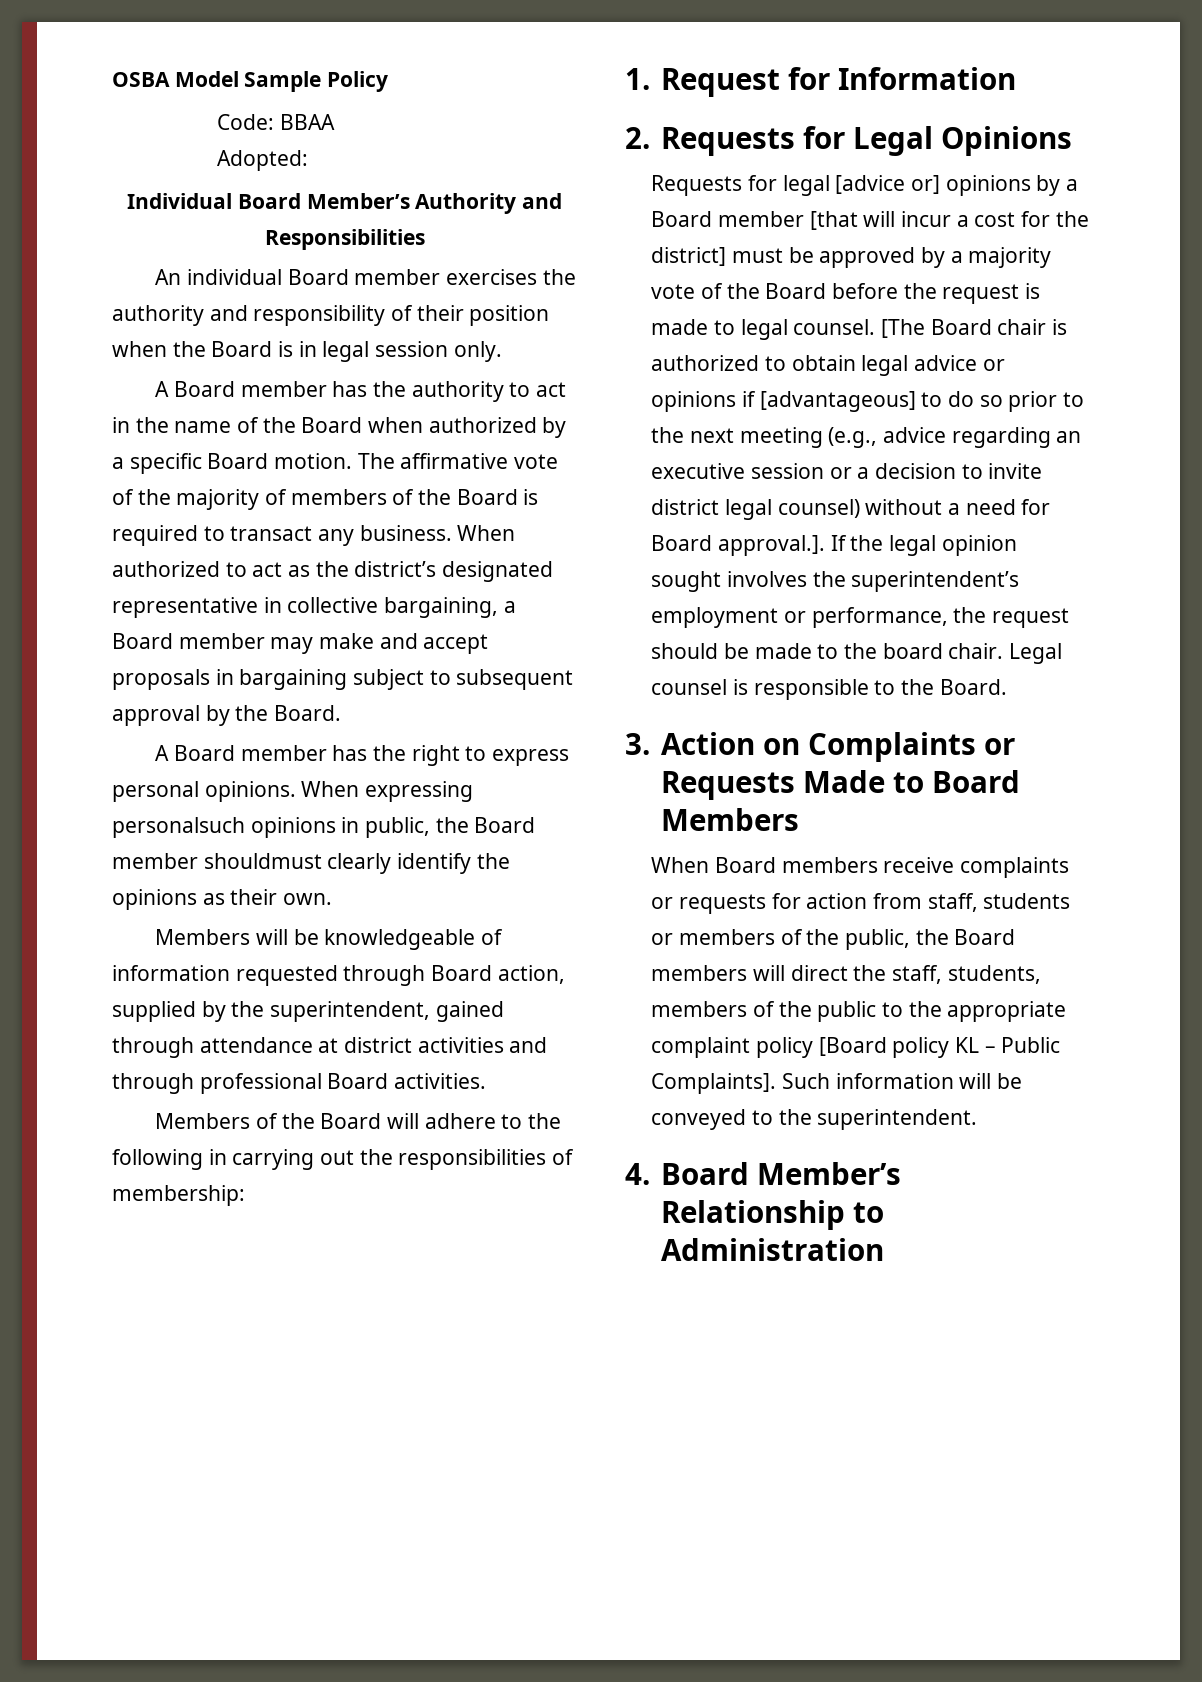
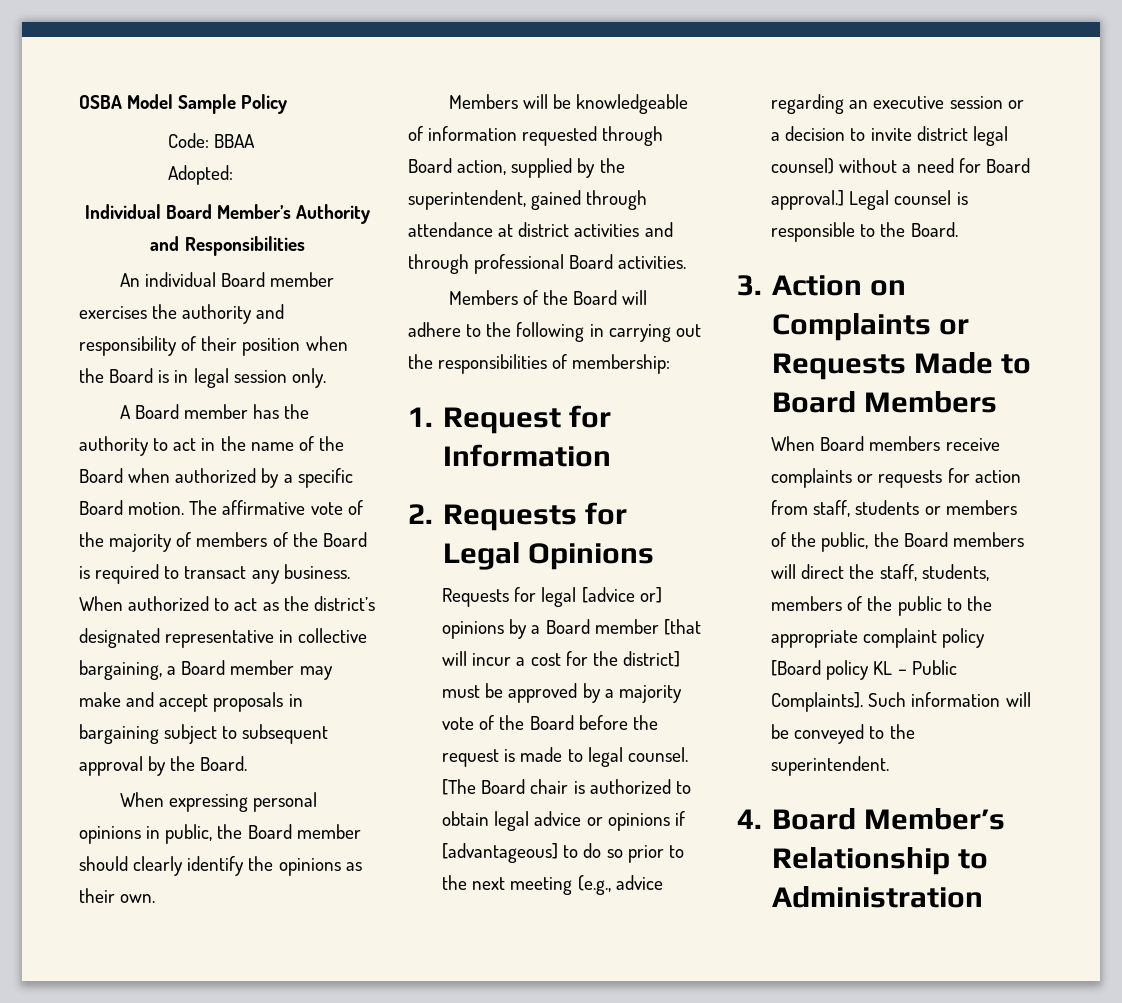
- A Board member has the right to express personal opinions. When expressing personalsuch opinions in public, the Board member shouldmust clearly identify the opinions as their own.
+ When expressing personal opinions in public, the Board member should clearly identify the opinions as their own.
- [The Board chair is authorized to obtain legal advice or opinions if [advantageous] to do so prior to the next meeting (e.g., advice regarding an executive session or a decision to invite district legal counsel) without a need for Board approval.]. If the legal opinion sought involves the superintendent’s employment or performance, the request should be made to the board chair.
+ [The Board chair is authorized to obtain legal advice or opinions if [advantageous] to do so prior to the next meeting (e.g., advice regarding an executive session or a decision to invite district legal counsel) without a need for Board approval.]

